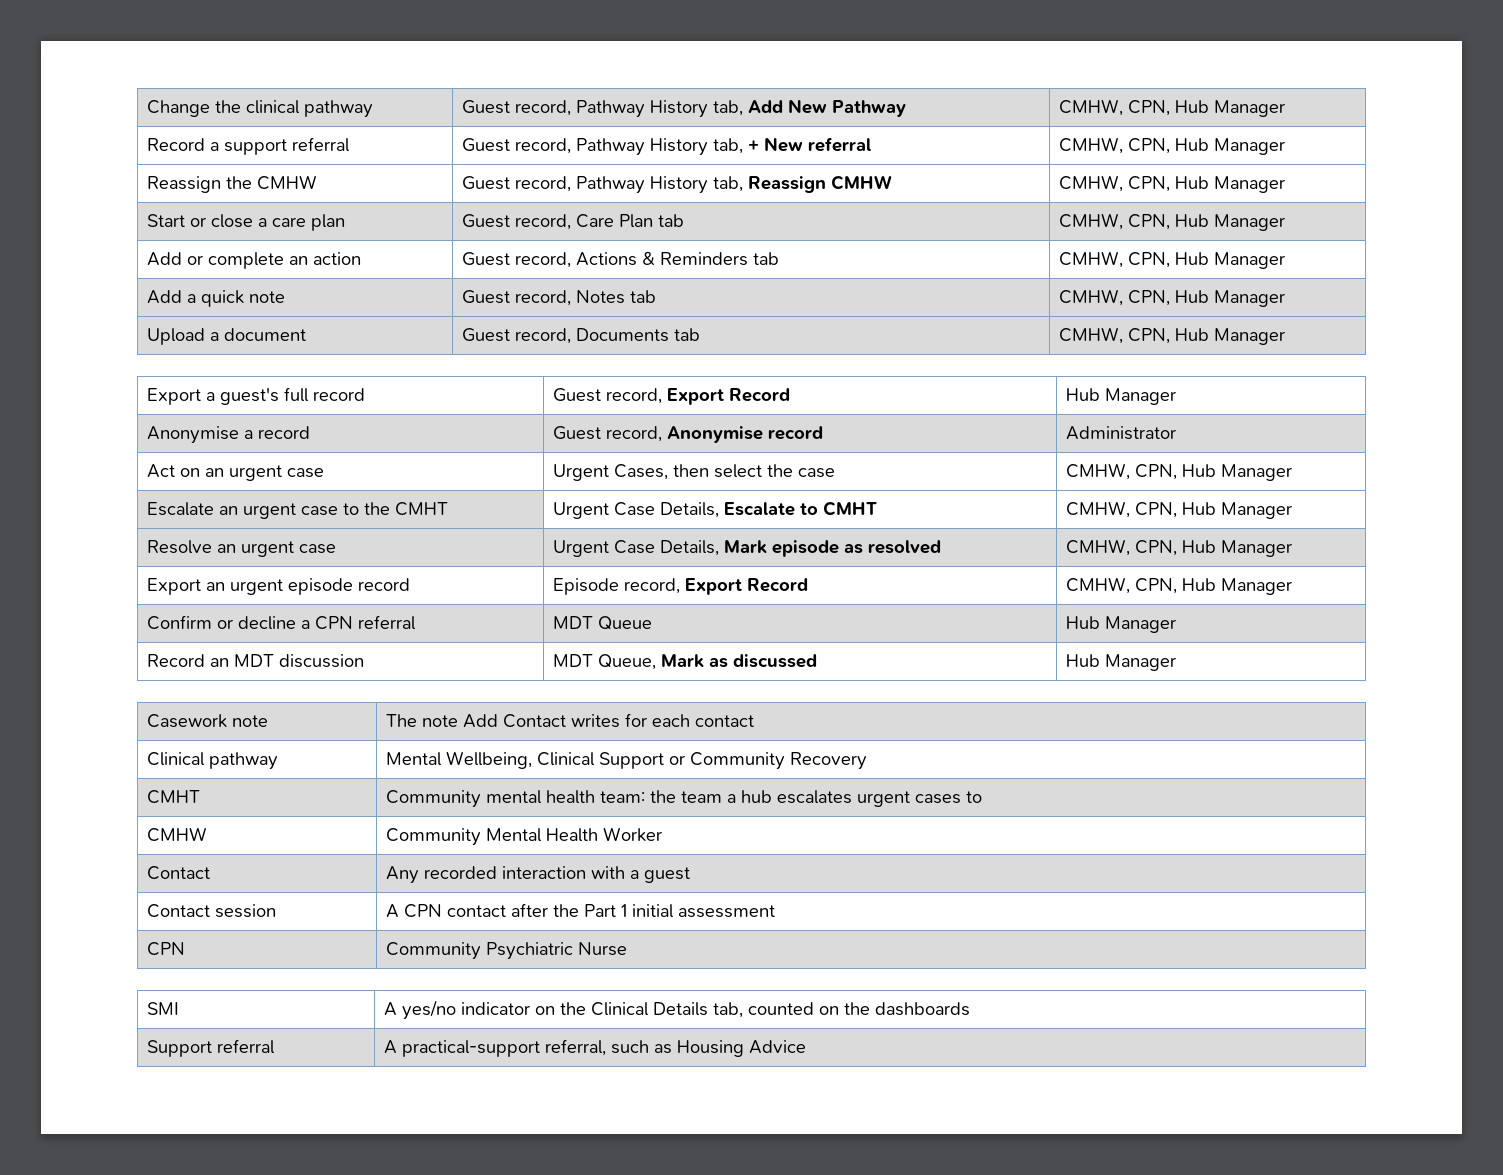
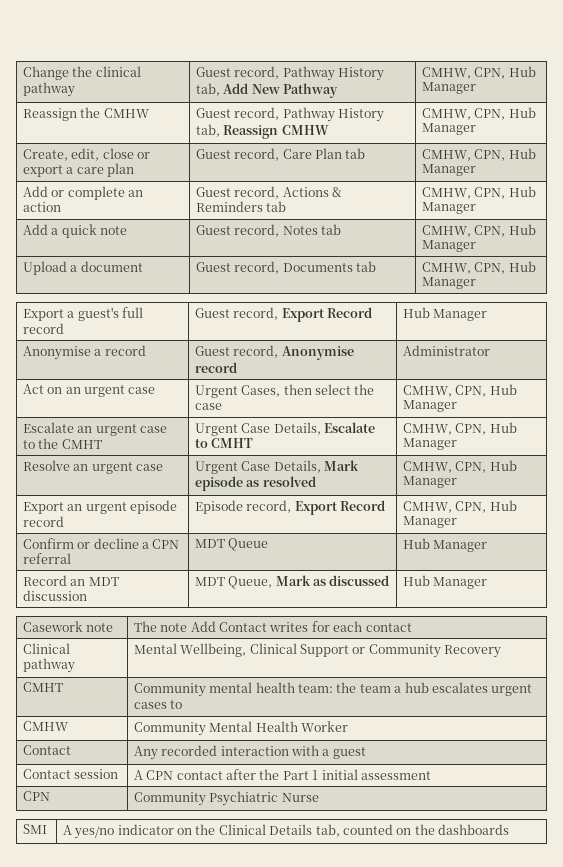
- Record a support referral | Guest record, Pathway History tab, + New referral | CMHW, CPN, Hub Manager
- Start or close a care plan | Guest record, Care Plan tab | CMHW, CPN, Hub Manager
+ Create, edit, close or export a care plan | Guest record, Care Plan tab | CMHW, CPN, Hub Manager
- Support referral | A practical-support referral, such as Housing Advice

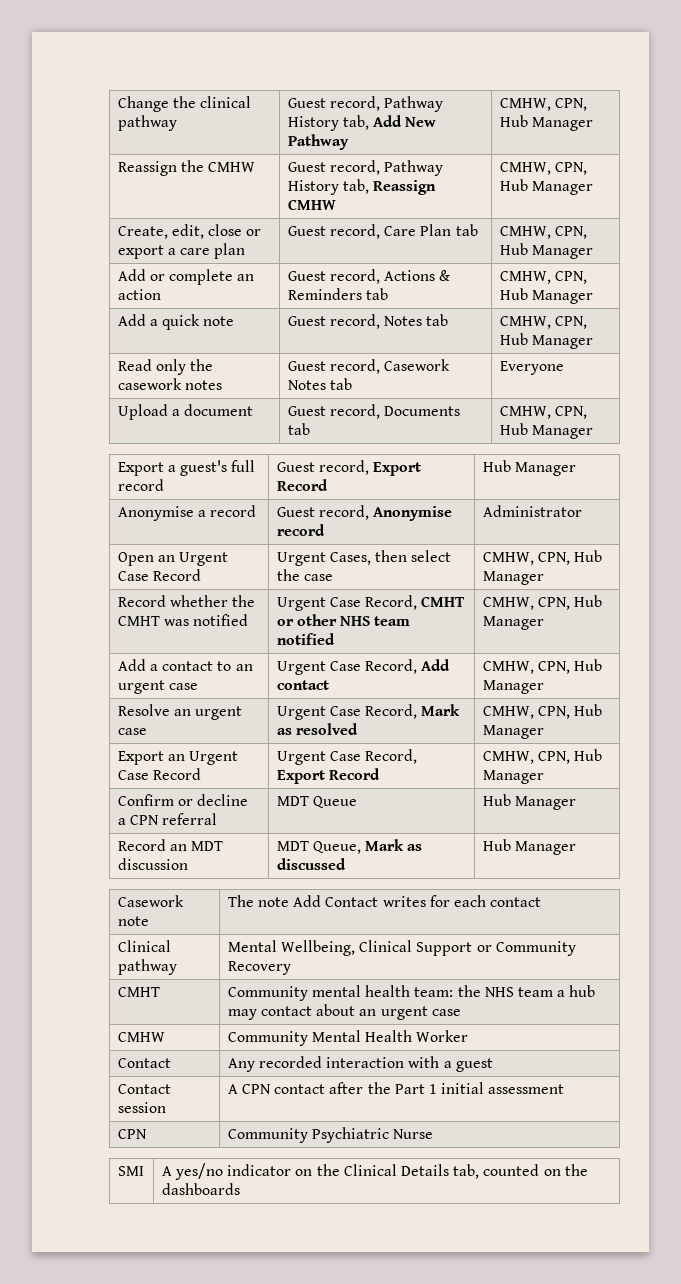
+ Read only the casework notes | Guest record, Casework Notes tab | Everyone
- Act on an urgent case | Urgent Cases, then select the case | CMHW, CPN, Hub Manager
+ Open an Urgent Case Record | Urgent Cases, then select the case | CMHW, CPN, Hub Manager
- Escalate an urgent case to the CMHT | Urgent Case Details, Escalate to CMHT | CMHW, CPN, Hub Manager
+ Record whether the CMHT was notified | Urgent Case Record, CMHT or other NHS team notified | CMHW, CPN, Hub Manager
+ Add a contact to an urgent case | Urgent Case Record, Add contact | CMHW, CPN, Hub Manager
- Resolve an urgent case | Urgent Case Details, Mark episode as resolved | CMHW, CPN, Hub Manager
+ Resolve an urgent case | Urgent Case Record, Mark as resolved | CMHW, CPN, Hub Manager
- Export an urgent episode record | Episode record, Export Record | CMHW, CPN, Hub Manager
+ Export an Urgent Case Record | Urgent Case Record, Export Record | CMHW, CPN, Hub Manager
- CMHT | Community mental health team: the team a hub escalates urgent cases to
+ CMHT | Community mental health team: the NHS team a hub may contact about an urgent case

